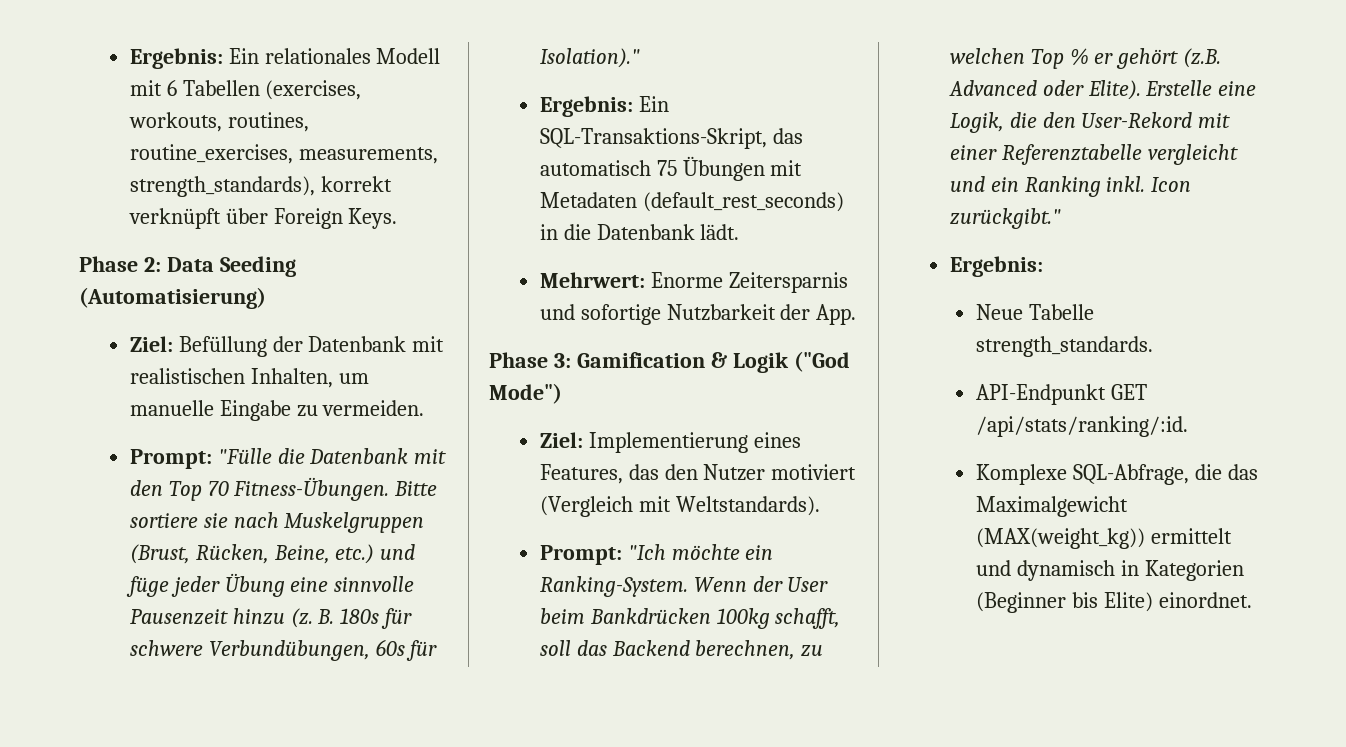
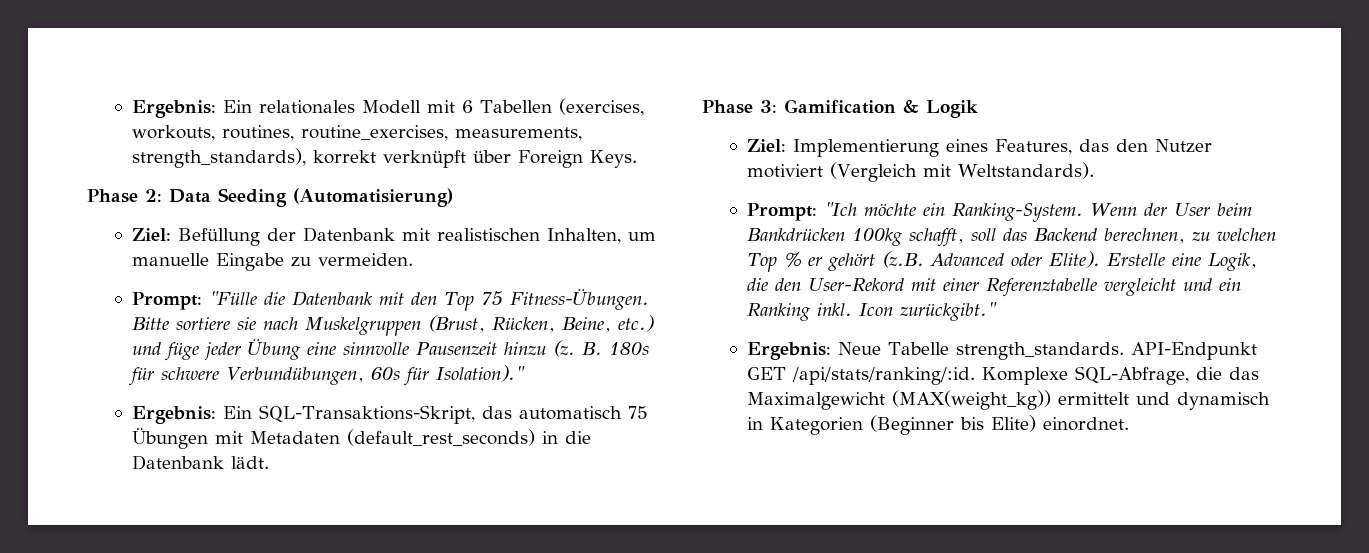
- Prompt: "Fülle die Datenbank mit den Top 70 Fitness-Übungen.
+ Prompt: "Fülle die Datenbank mit den Top 75 Fitness-Übungen.
- Mehrwert: Enorme Zeitersparnis und sofortige Nutzbarkeit der App.
- Phase 3: Gamification & Logik ("God Mode")
+ Phase 3: Gamification & Logik
  Icon zurückgibt."
- Ergebnis:
- Neue Tabelle strength_standards.
- API-Endpunkt GET /api/stats/ranking/:id.
- Komplexe SQL-Abfrage, die das Maximalgewicht (MAX(weight_kg)) ermittelt und dynamisch in Kategorien (Beginner bis Elite) einordnet.
+ Ergebnis: Neue Tabelle strength_standards. API-Endpunkt GET /api/stats/ranking/:id. Komplexe SQL-Abfrage, die das Maximalgewicht (MAX(weight_kg)) ermittelt und dynamisch in Kategorien (Beginner bis Elite) einordnet.

